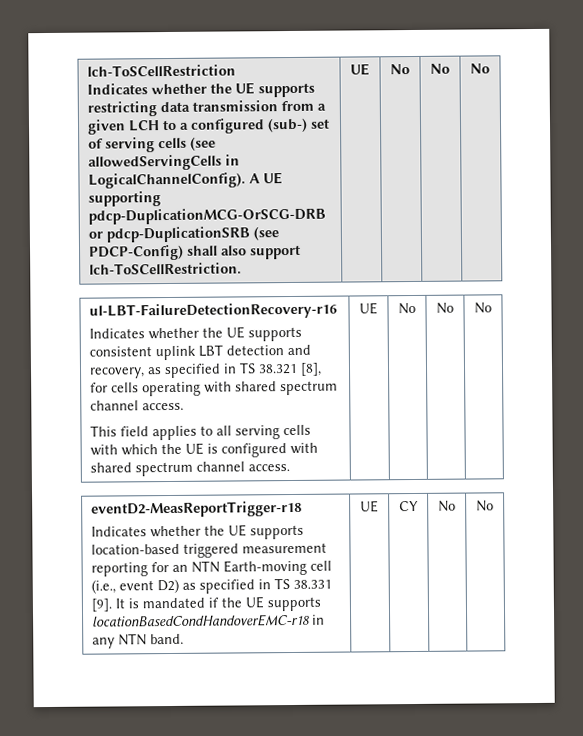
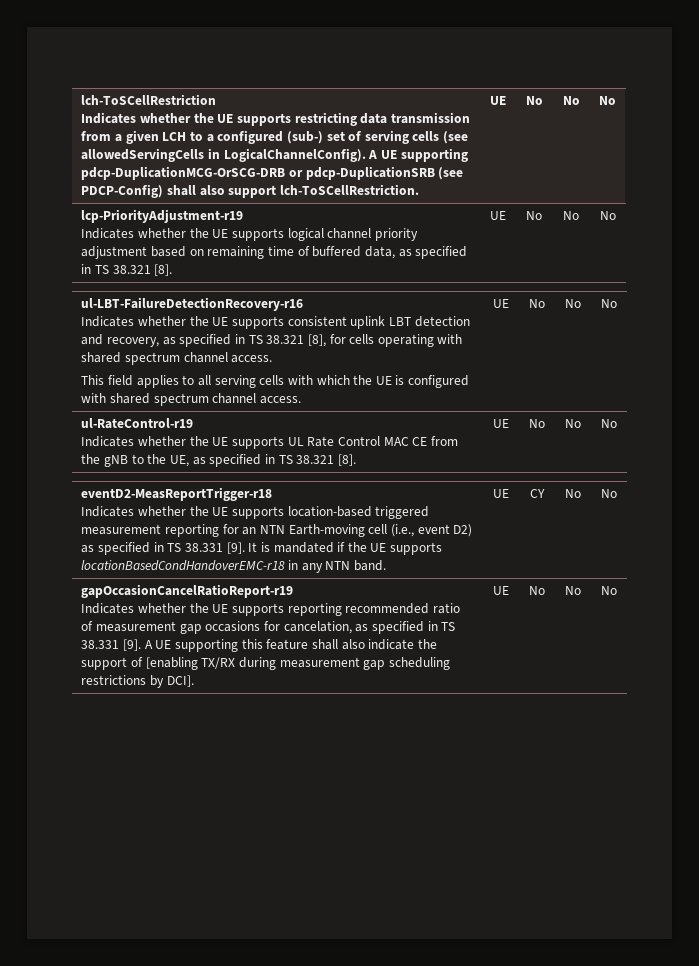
+ lcp-PriorityAdjustment-r19
+ Indicates whether the UE supports logical channel priority adjustment based on remaining time of buffered data, as specified in TS 38.321 [8]. | UE | No | No | No
+ ul-RateControl-r19
+ Indicates whether the UE supports UL Rate Control MAC CE from the gNB to the UE, as specified in TS 38.321 [8]. | UE | No | No | No
+ gapOccasionCancelRatioReport-r19
+ Indicates whether the UE supports reporting recommended ratio of measurement gap occasions for cancelation, as specified in TS 38.331 [9]. A UE supporting this feature shall also indicate the support of [enabling TX/RX during measurement gap scheduling restrictions by DCI]. | UE | No | No | No

